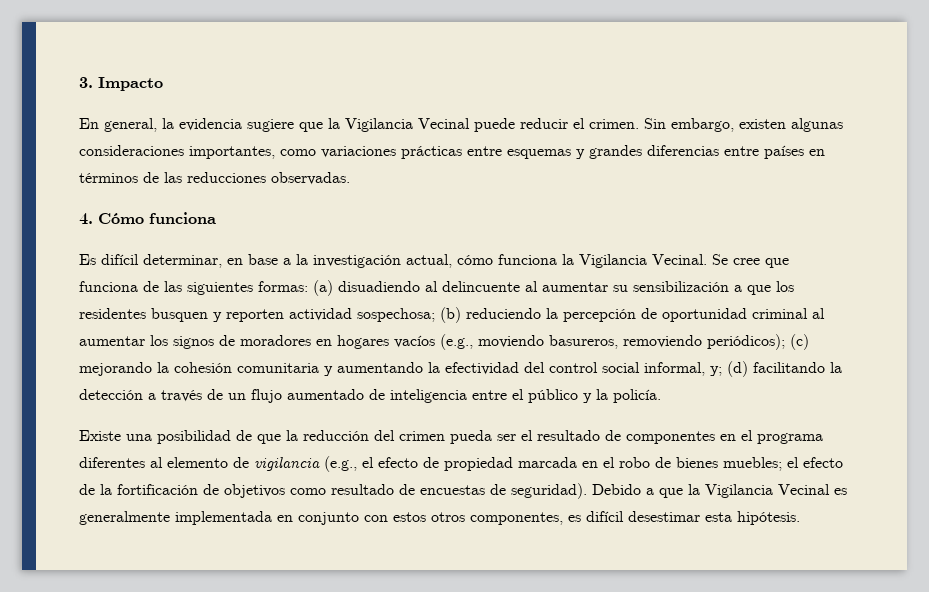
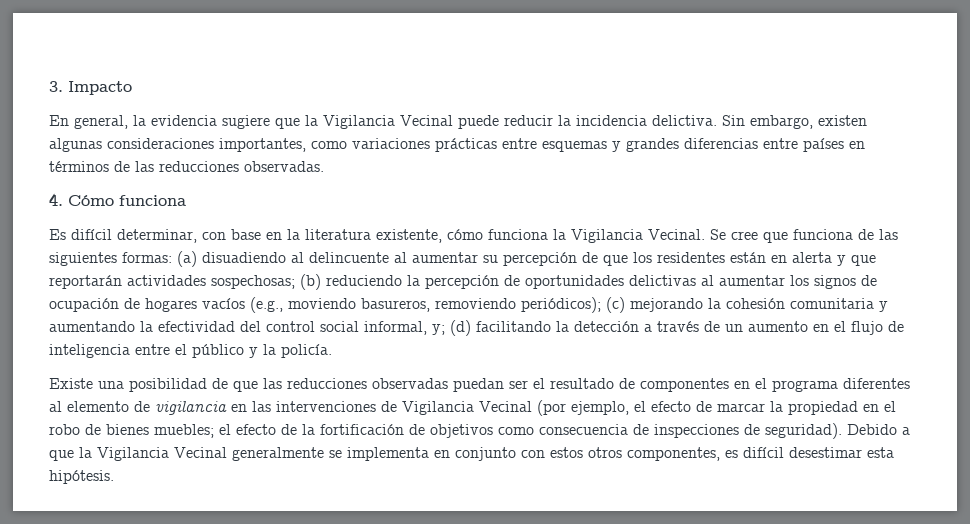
- En general, la evidencia sugiere que la Vigilancia Vecinal puede reducir el crimen.
+ En general, la evidencia sugiere que la Vigilancia Vecinal puede reducir la incidencia delictiva.
- Es difícil determinar, en base a la investigación actual, cómo funciona la Vigilancia Vecinal.
+ Es difícil determinar, con base en la literatura existente, cómo funciona la Vigilancia Vecinal.
- (a) disuadiendo al delincuente al aumentar su sensibilización a que los residentes busquen y reporten actividad sospechosa;
+ (a) disuadiendo al delincuente al aumentar su percepción de que los residentes están en alerta y que reportarán actividades sospechosas;
- (b) reduciendo la percepción de oportunidad criminal al aumentar los signos de moradores en hogares vacíos (e.g., moviendo basureros, removiendo periódicos);
+ (b) reduciendo la percepción de oportunidades delictivas al aumentar los signos de ocupación de hogares vacíos (e.g., moviendo basureros, removiendo periódicos);
- (d) facilitando la detección a través de un flujo aumentado de inteligencia entre el público y la policía.
+ (d) facilitando la detección a través de un aumento en el flujo de inteligencia entre el público y la policía.
- Existe una posibilidad de que la reducción del crimen pueda ser el resultado de componentes en el programa diferentes al elemento de vigilancia (e.g., el efecto de propiedad marcada en el robo de bienes muebles; el efecto de la fortificación de objetivos como resultado de encuestas de seguridad).
+ Existe una posibilidad de que las reducciones observadas puedan ser el resultado de componentes en el programa diferentes al elemento de vigilancia en las intervenciones de Vigilancia Vecinal (por ejemplo, el efecto de marcar la propiedad en el robo de bienes muebles; el efecto de la fortificación de objetivos como consecuencia de inspecciones de seguridad).
- Debido a que la Vigilancia Vecinal es generalmente implementada en conjunto con estos otros componentes, es difícil desestimar esta hipótesis.
+ Debido a que la Vigilancia Vecinal generalmente se implementa en conjunto con estos otros componentes, es difícil desestimar esta hipótesis.

